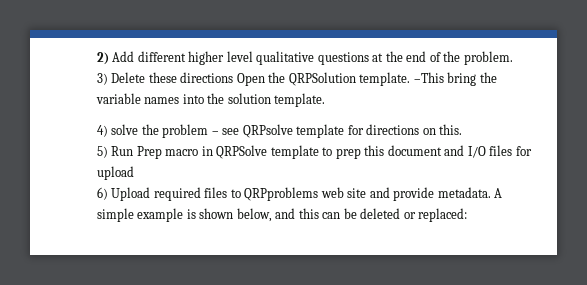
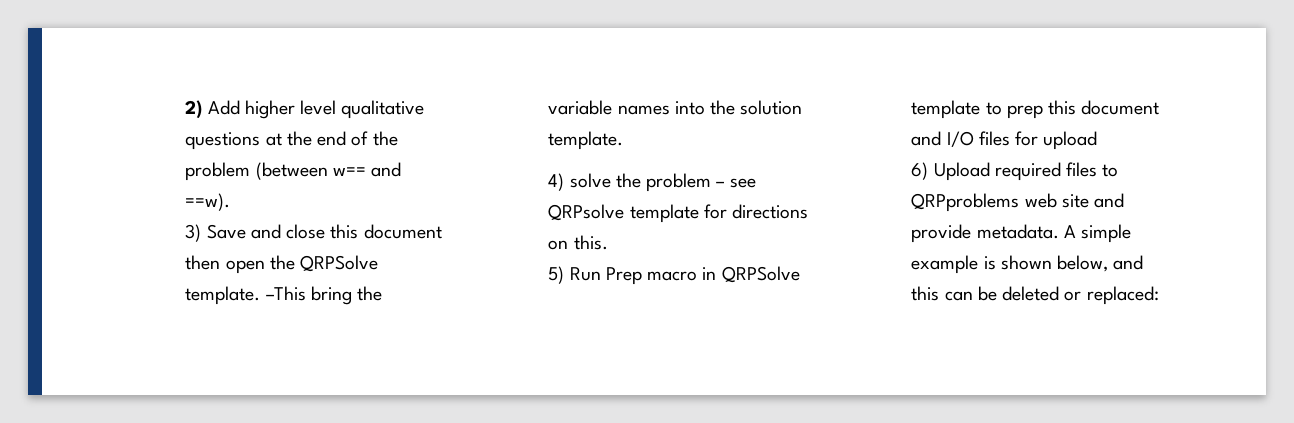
- 2) Add different higher level qualitative questions at the end of the problem.
- 3) Delete these directions Open the QRPSolution template.
+ 2) Add higher level qualitative questions at the end of the problem (between w== and ==w).
+ 3) Save and close this document then open the QRPSolve template.

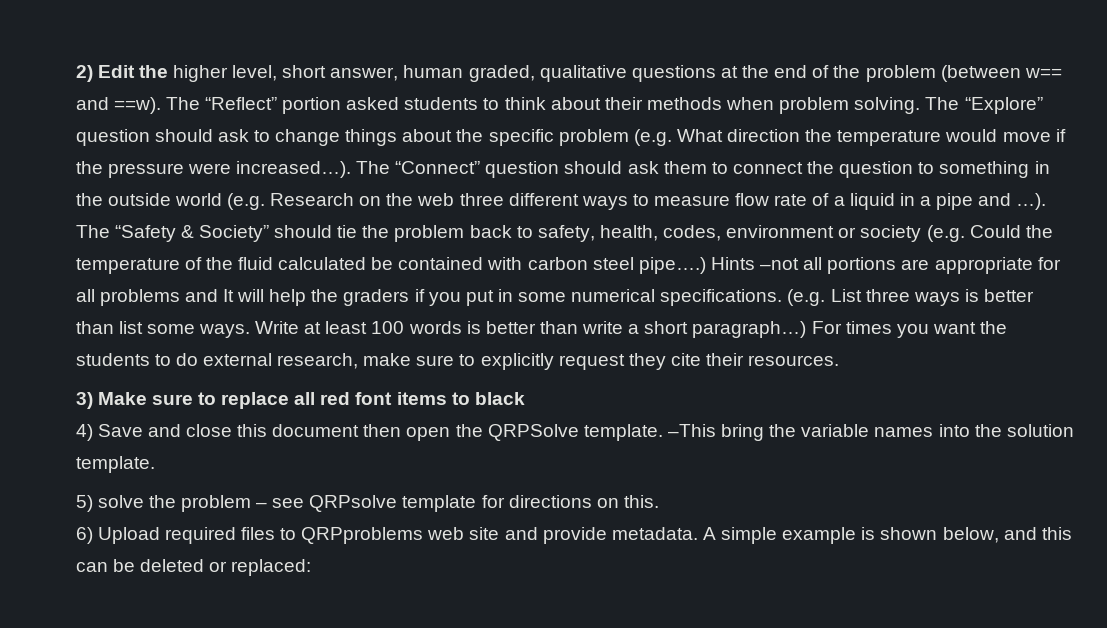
- 2) Add higher level qualitative questions at the end of the problem (between w== and ==w).
- 3) Save and close this document then open the QRPSolve template.
+ 2) Edit the higher level, short answer, human graded, qualitative questions at the end of the problem (between w== and ==w). The “Reflect” portion asked students to think about their methods when problem solving. The “Explore” question should ask to change things about the specific problem (e.g. What direction the temperature would move if the pressure were increased…). The “Connect” question should ask them to connect the question to something in the outside world (e.g. Research on the web three different ways to measure flow rate of a liquid in a pipe and …). The “Safety & Society” should tie the problem back to safety, health, codes, environment or society (e.g. Could the temperature of the fluid calculated be contained with carbon steel pipe….) Hints –not all portions are appropriate for all problems and It will help the graders if you put in some numerical specifications. (e.g. List three ways is better than list some ways. Write at least 100 words is better than write a short paragraph…) For times you want the students to do external research, make sure to explicitly request they cite their resources.
+ 3) Make sure to replace all red font items to black
+ 4) Save and close this document then open the QRPSolve template.
- 4) solve the problem – see QRPsolve template for directions on this.
+ 5) solve the problem – see QRPsolve template for directions on this.
- 5) Run Prep macro in QRPSolve template to prep this document and I/O files for upload

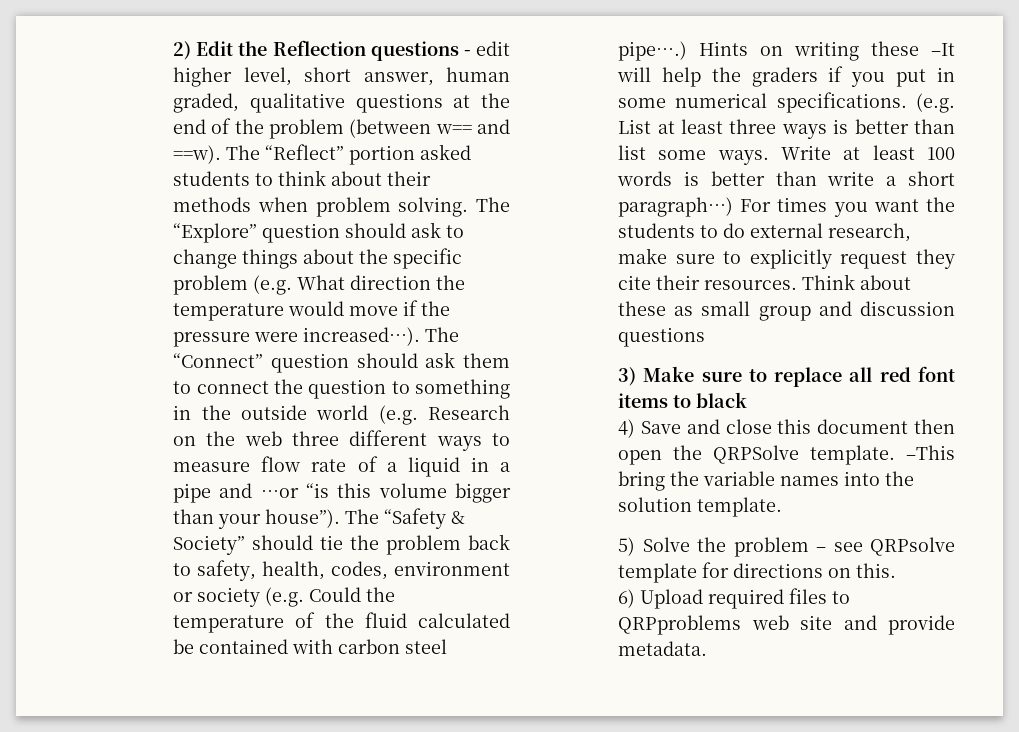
- 2) Edit the higher level, short answer, human graded, qualitative questions at the end of the problem (between w== and ==w).
+ 2) Edit the Reflection questions - edit higher level, short answer, human graded, qualitative questions at the end of the problem (between w== and ==w).
- The “Connect” question should ask them to connect the question to something in the outside world (e.g. Research on the web three different ways to measure flow rate of a liquid in a pipe and …).
+ The “Connect” question should ask them to connect the question to something in the outside world (e.g. Research on the web three different ways to measure flow rate of a liquid in a pipe and …or “is this volume bigger than your house”).
- Hints –not all portions are appropriate for all problems and It will help the graders if you put in some numerical specifications.
+ Hints on writing these –It will help the graders if you put in some numerical specifications.
- (e.g. List three ways is better than list some ways.
+ (e.g. List at least three ways is better than list some ways.
+ Think about these as small group and discussion questions
- 5) solve the problem – see QRPsolve template for directions on this.
+ 5) Solve the problem – see QRPsolve template for directions on this.
- A simple example is shown below, and this can be deleted or replaced:

